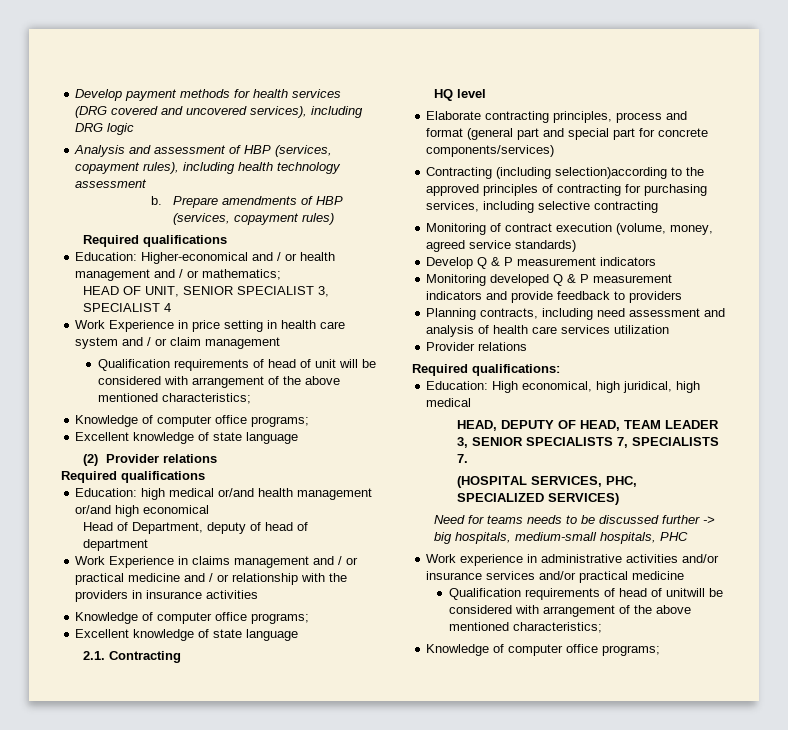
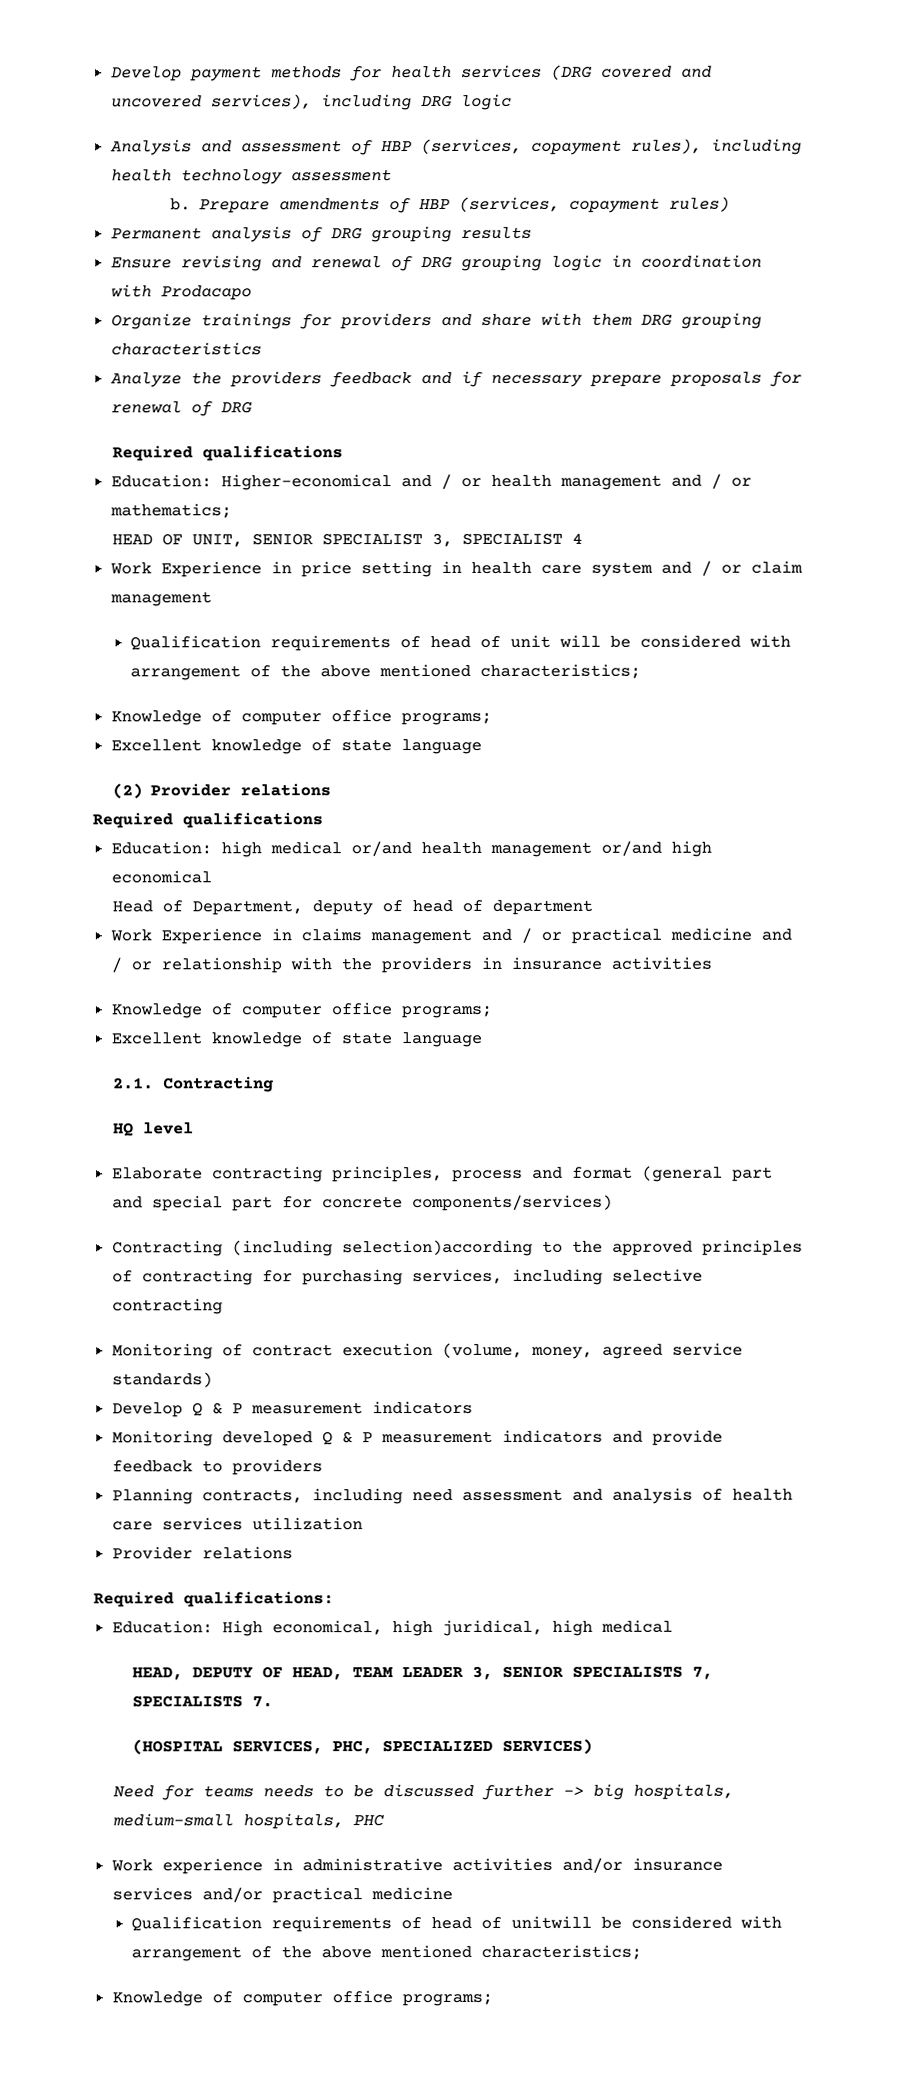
+ Permanent analysis of DRG grouping results
+ Ensure revising and renewal of DRG grouping logic in coordination with Prodacapo
+ Organize trainings for providers and share with them DRG grouping characteristics
+ Analyze the providers feedback and if necessary prepare proposals for renewal of DRG

